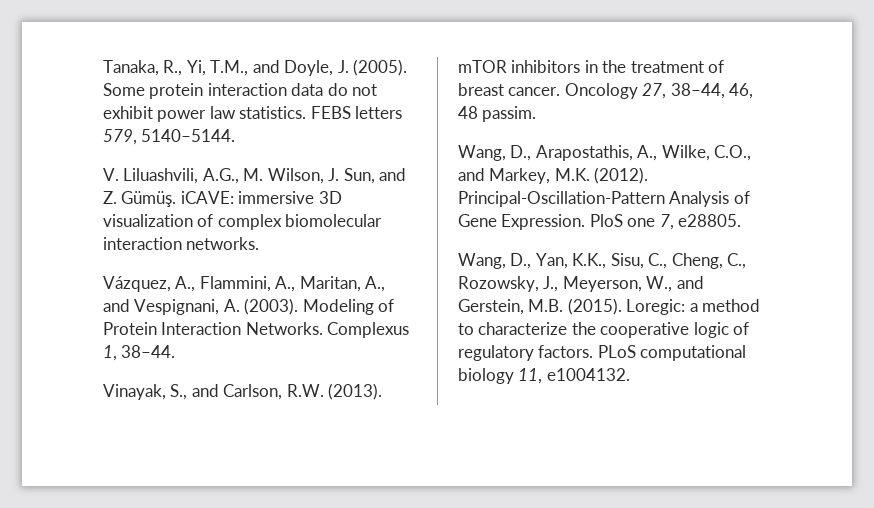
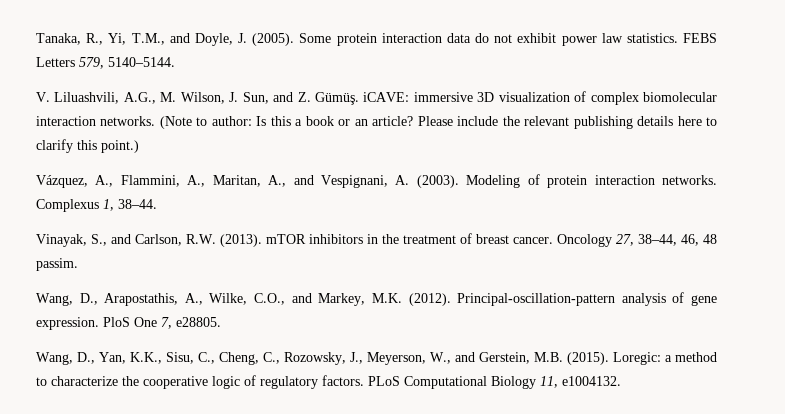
- FEBS letters 579, 5140–5144.
+ FEBS Letters 579, 5140–5144.
+ (Note to author: Is this a book or an article? Please include the relevant publishing details here to clarify this point.)
- Modeling of Protein Interaction Networks.
+ Modeling of protein interaction networks.
- Principal-Oscillation-Pattern Analysis of Gene Expression. PloS one 7, e28805.
+ Principal-oscillation-pattern analysis of gene expression. PloS One 7, e28805.
- PLoS computational biology 11, e1004132.
+ PLoS Computational Biology 11, e1004132.

